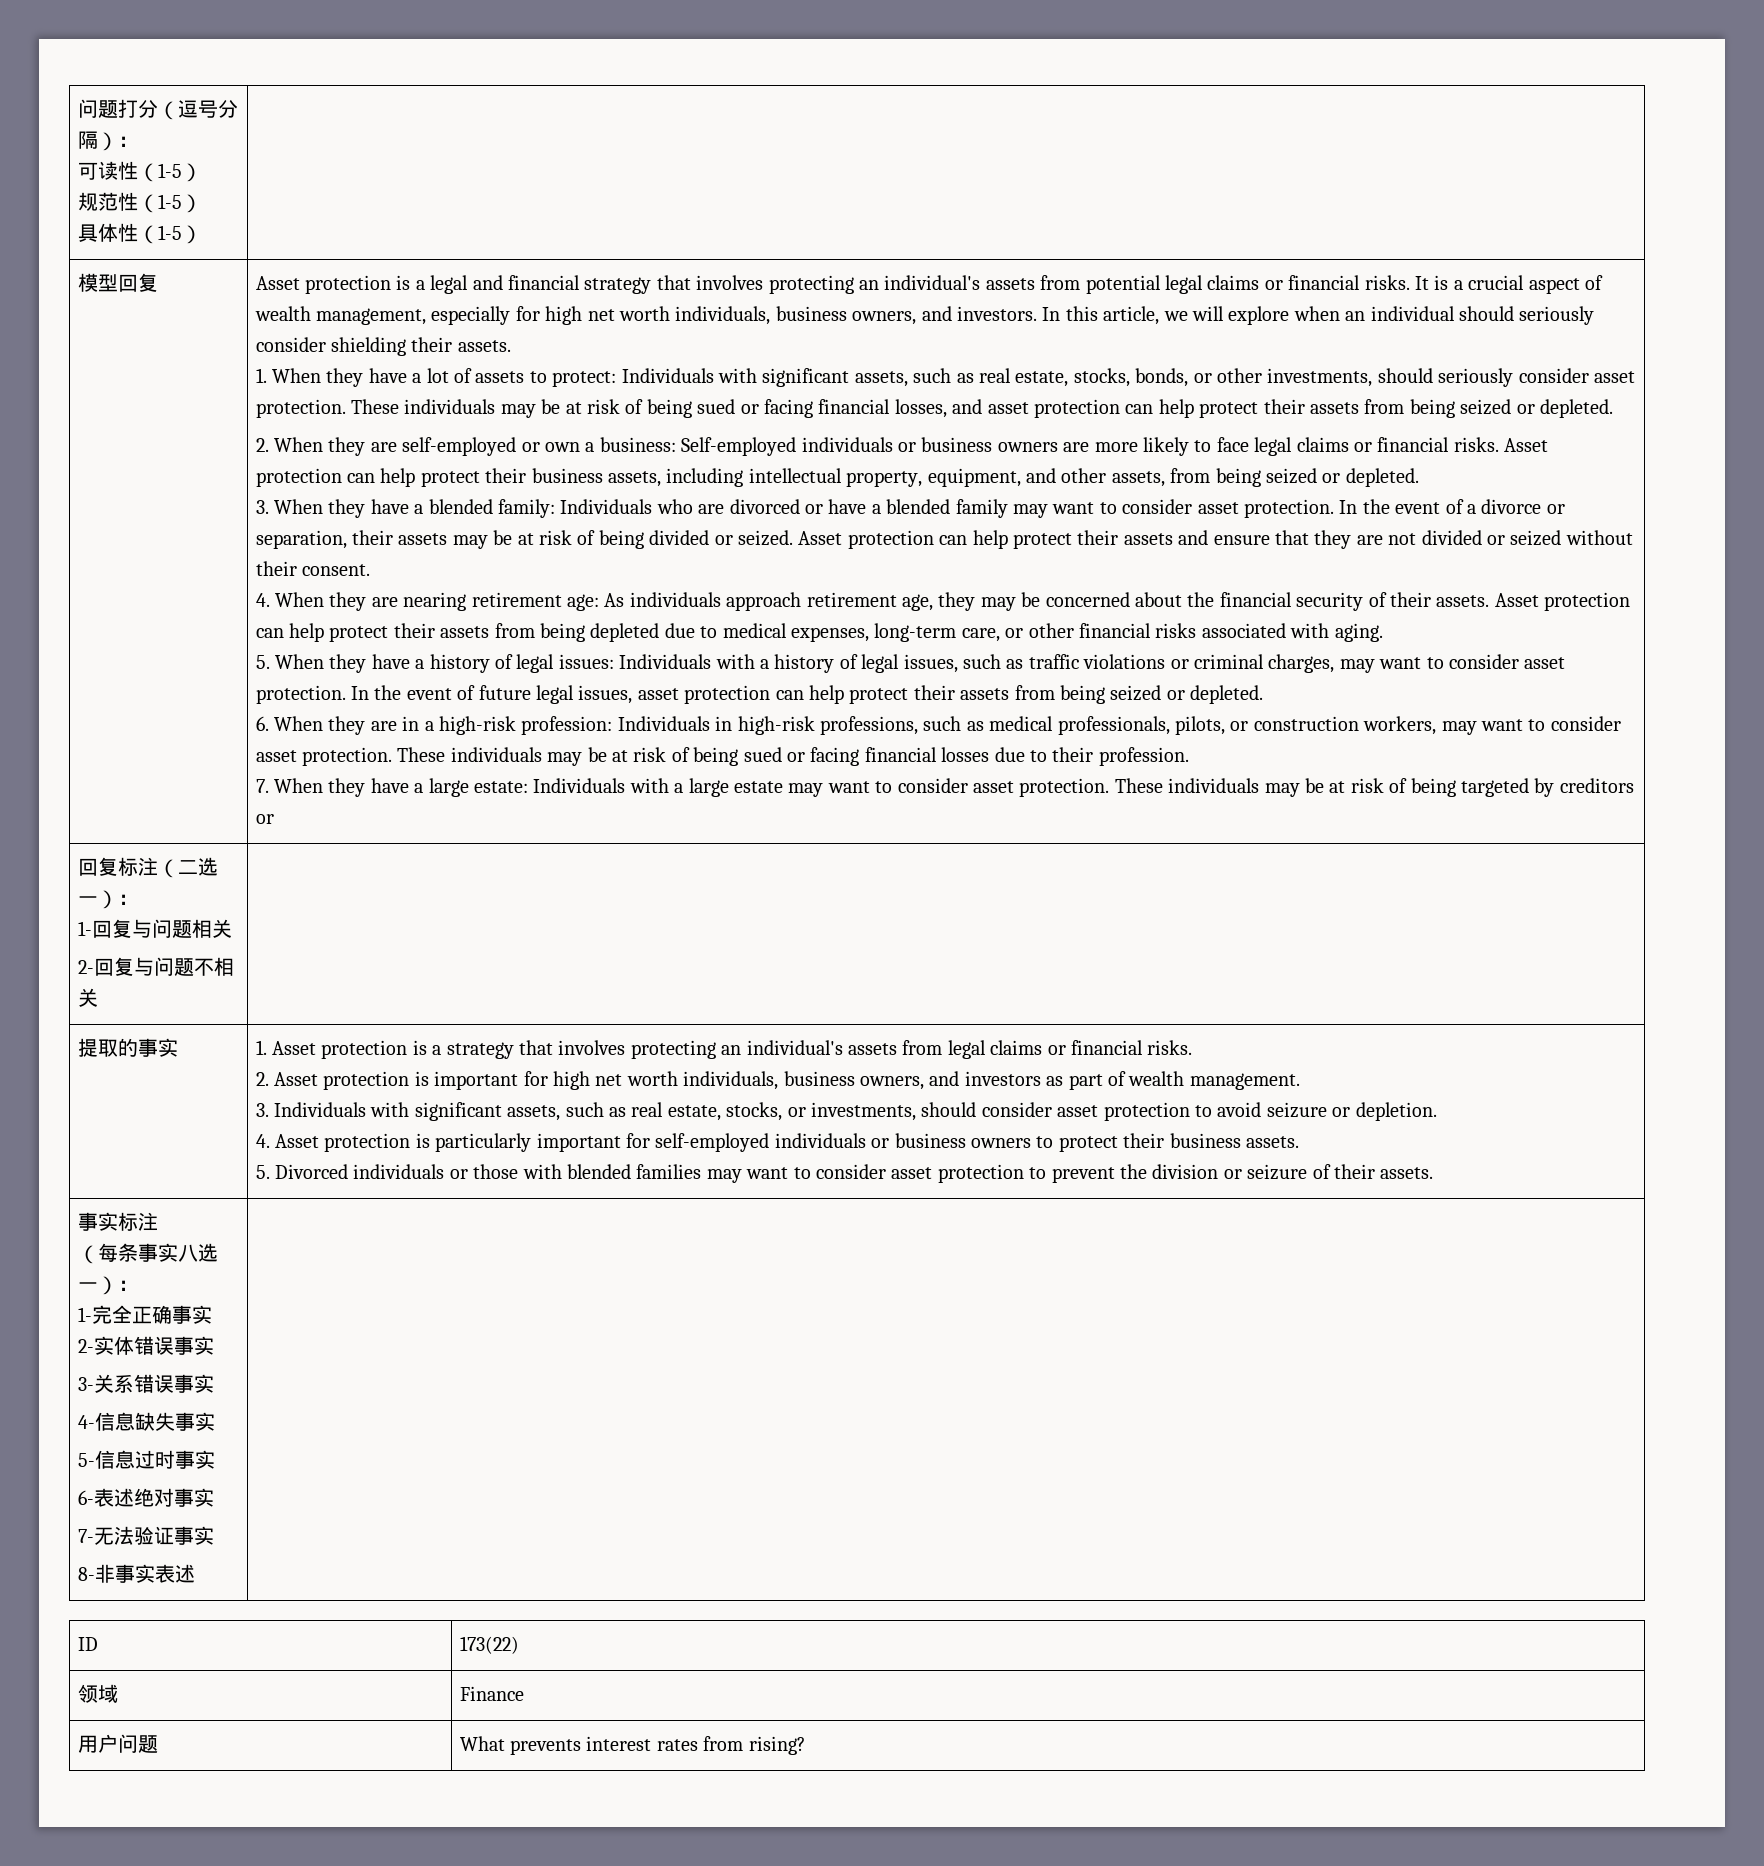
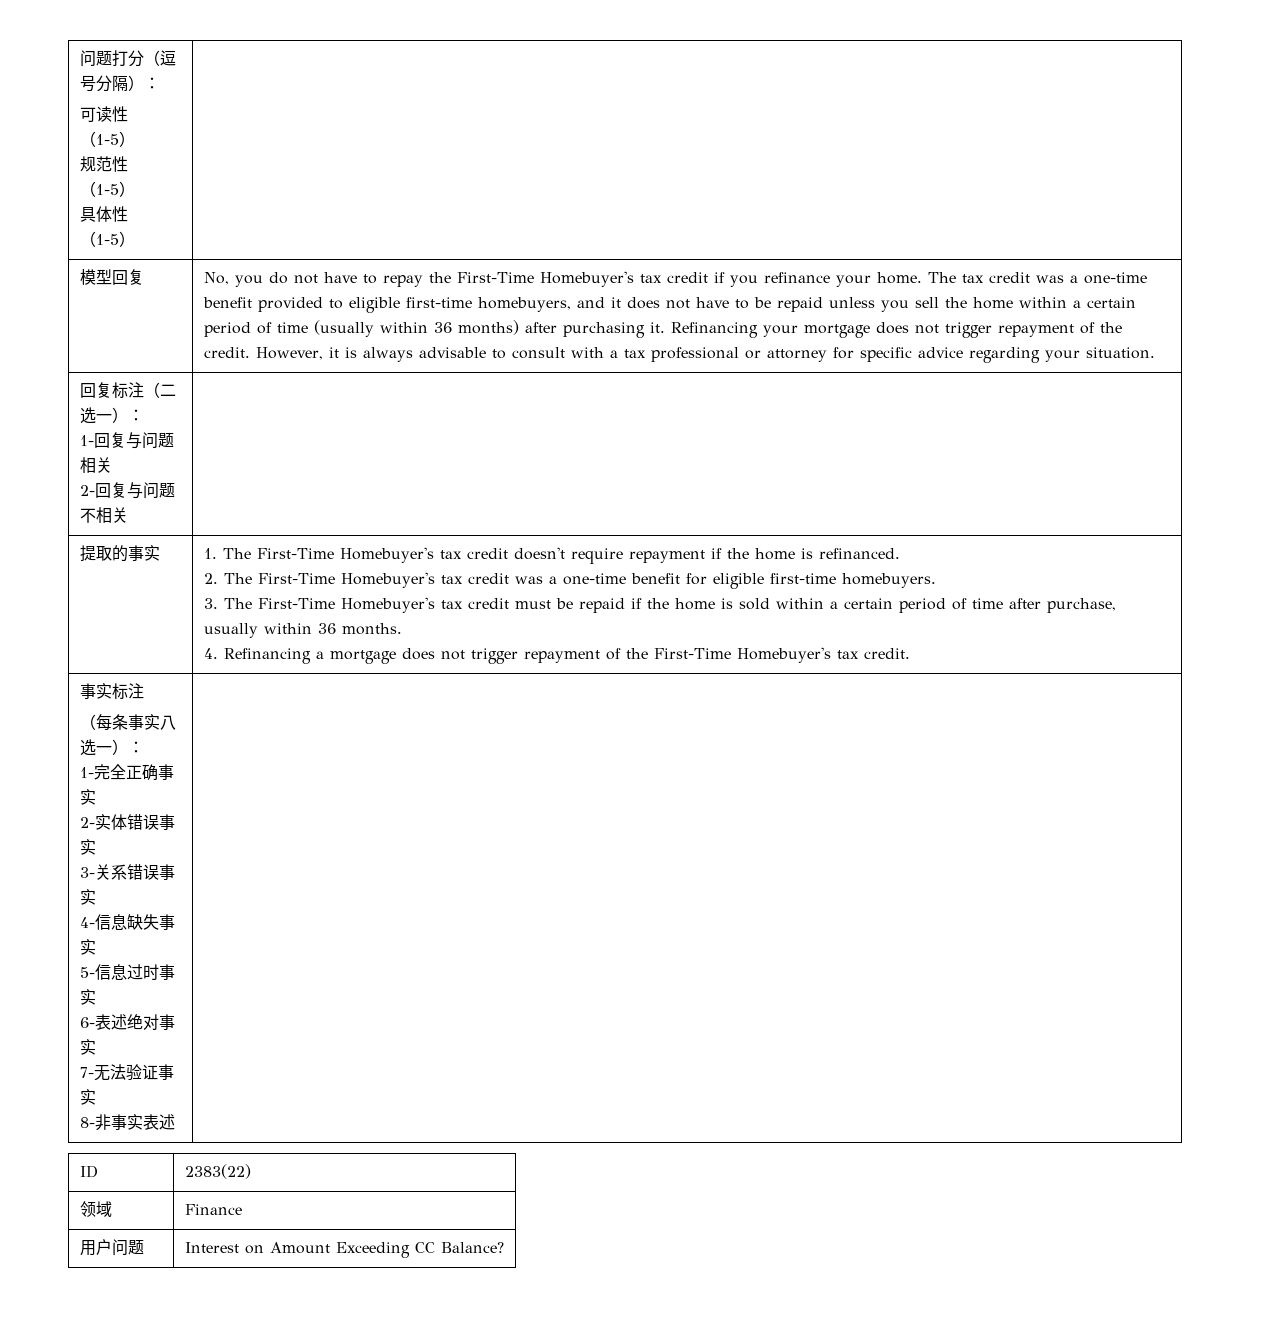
- Asset protection is a legal and financial strategy that involves protecting an individual's assets from potential legal claims or financial risks. It is a crucial aspect of wealth management, especially for high net worth individuals, business owners, and investors. In this article, we will explore when an individual should seriously consider shielding their assets.
- 1. When they have a lot of assets to protect: Individuals with significant assets, such as real estate, stocks, bonds, or other investments, should seriously consider asset protection. These individuals may be at risk of being sued or facing financial losses, and asset protection can help protect their assets from being seized or depleted.
- 2. When they are self-employed or own a business: Self-employed individuals or business owners are more likely to face legal claims or financial risks. Asset protection can help protect their business assets, including intellectual property, equipment, and other assets, from being seized or depleted.
- 3. When they have a blended family: Individuals who are divorced or have a blended family may want to consider asset protection. In the event of a divorce or separation, their assets may be at risk of being divided or seized. Asset protection can help protect their assets and ensure that they are not divided or seized without their consent.
- 4. When they are nearing retirement age: As individuals approach retirement age, they may be concerned about the financial security of their assets. Asset protection can help protect their assets from being depleted due to medical expenses, long-term care, or other financial risks associated with aging.
- 5. When they have a history of legal issues: Individuals with a history of legal issues, such as traffic violations or criminal charges, may want to consider asset protection. In the event of future legal issues, asset protection can help protect their assets from being seized or depleted.
- 6. When they are in a high-risk profession: Individuals in high-risk professions, such as medical professionals, pilots, or construction workers, may want to consider asset protection. These individuals may be at risk of being sued or facing financial losses due to their profession.
- 7. When they have a large estate: Individuals with a large estate may want to consider asset protection. These individuals may be at risk of being targeted by creditors or
+ No, you do not have to repay the First-Time Homebuyer's tax credit if you refinance your home. The tax credit was a one-time benefit provided to eligible first-time homebuyers, and it does not have to be repaid unless you sell the home within a certain period of time (usually within 36 months) after purchasing it. Refinancing your mortgage does not trigger repayment of the credit. However, it is always advisable to consult with a tax professional or attorney for specific advice regarding your situation.
- 1. Asset protection is a strategy that involves protecting an individual's assets from legal claims or financial risks.
- 2. Asset protection is important for high net worth individuals, business owners, and investors as part of wealth management.
- 3. Individuals with significant assets, such as real estate, stocks, or investments, should consider asset protection to avoid seizure or depletion.
- 4. Asset protection is particularly important for self-employed individuals or business owners to protect their business assets.
- 5. Divorced individuals or those with blended families may want to consider asset protection to prevent the division or seizure of their assets.
+ 1. The First-Time Homebuyer's tax credit doesn't require repayment if the home is refinanced.
+ 2. The First-Time Homebuyer's tax credit was a one-time benefit for eligible first-time homebuyers.
+ 3. The First-Time Homebuyer's tax credit must be repaid if the home is sold within a certain period of time after purchase, usually within 36 months.
+ 4. Refinancing a mortgage does not trigger repayment of the First-Time Homebuyer's tax credit.
- ID | 173(22)
+ ID | 2383(22)
- 用户问题 | What prevents interest rates from rising?
+ 用户问题 | Interest on Amount Exceeding CC Balance?

